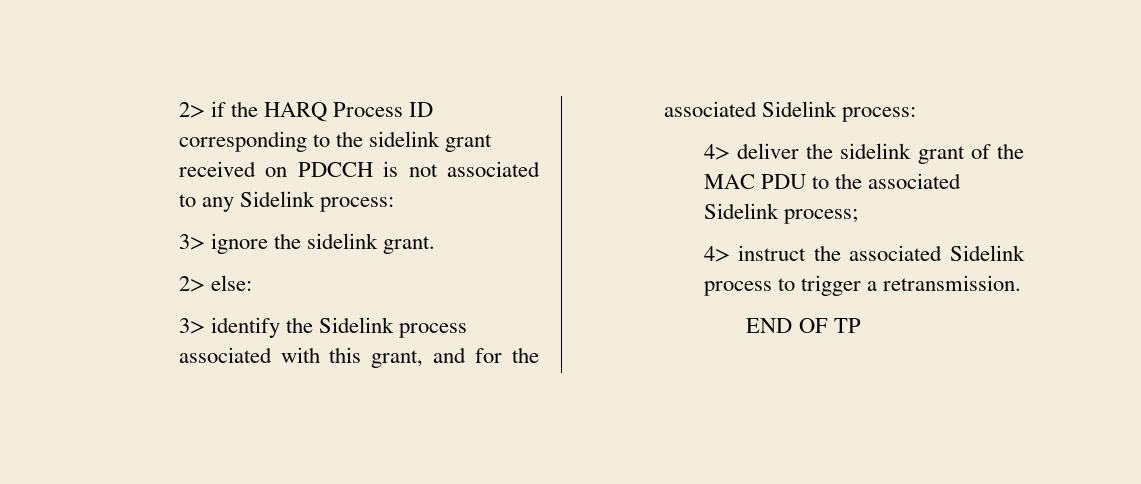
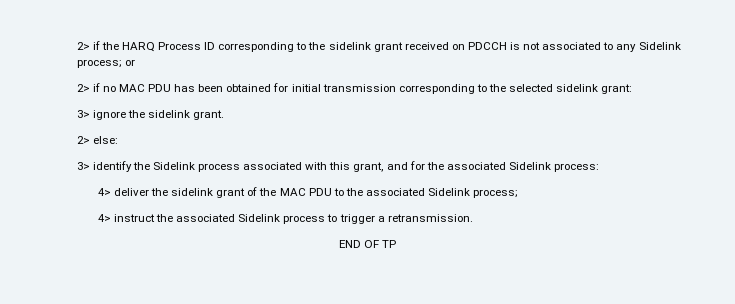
- 2> if the HARQ Process ID corresponding to the sidelink grant received on PDCCH is not associated to any Sidelink process:
+ 2> if the HARQ Process ID corresponding to the sidelink grant received on PDCCH is not associated to any Sidelink process; or
+ 2> if no MAC PDU has been obtained for initial transmission corresponding to the selected sidelink grant:

